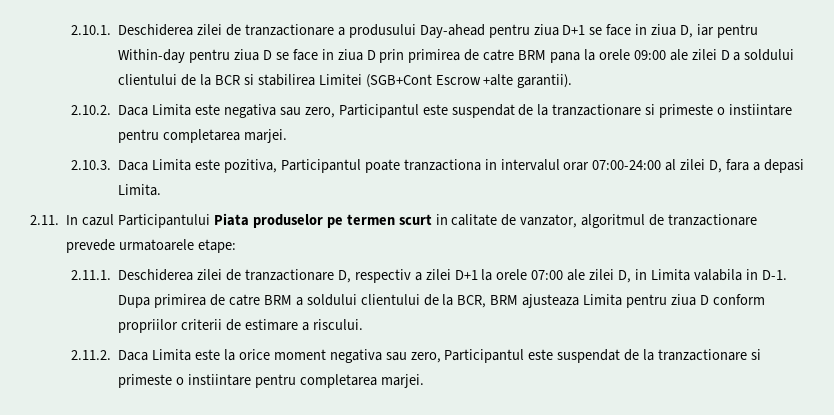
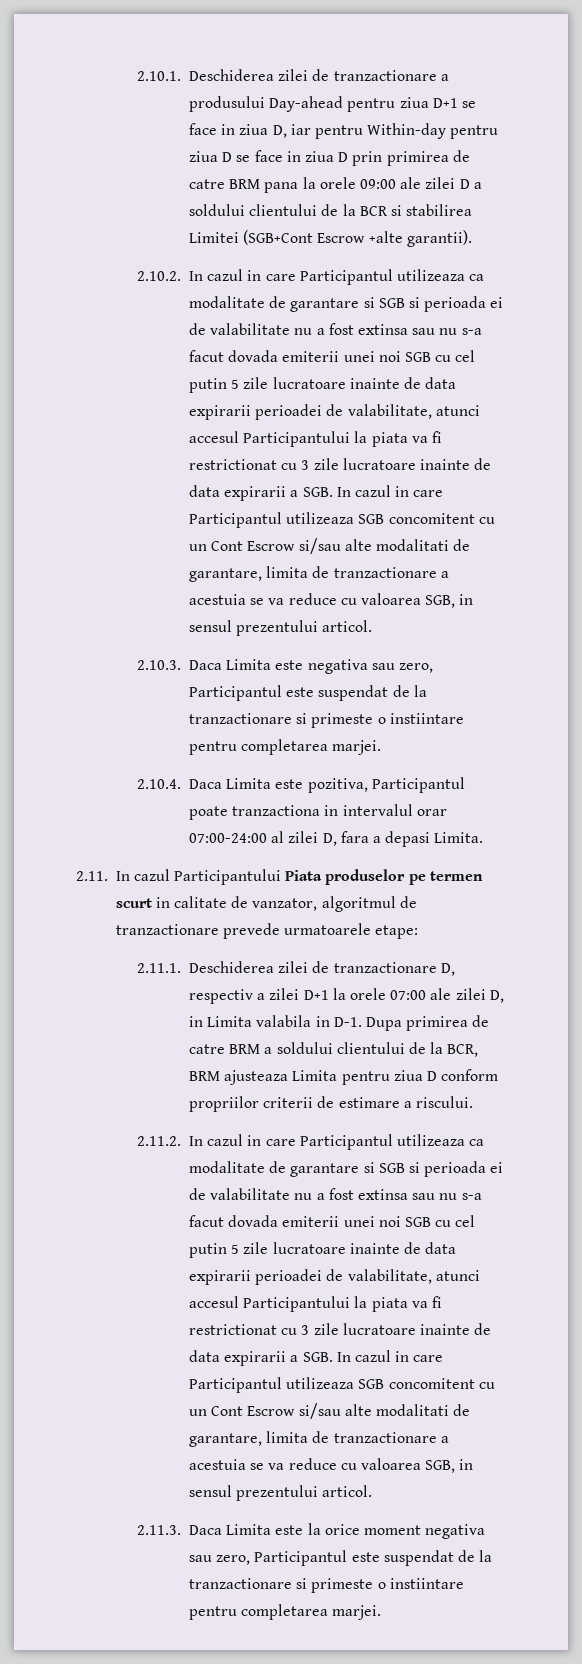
- 2.10.2. Daca Limita este negativa sau zero, Participantul este suspendat de la tranzactionare si primeste o instiintare pentru completarea marjei.
+ 2.10.2. In cazul in care Participantul utilizeaza ca modalitate de garantare si SGB si perioada ei de valabilitate nu a fost extinsa sau nu s-a facut dovada emiterii unei noi SGB cu cel putin 5 zile lucratoare inainte de data expirarii perioadei de valabilitate, atunci accesul Participantului la piata va fi restrictionat cu 3 zile lucratoare inainte de data expirarii a SGB. In cazul in care Participantul utilizeaza SGB concomitent cu un Cont Escrow si/sau alte modalitati de garantare, limita de tranzactionare a acestuia se va reduce cu valoarea SGB, in sensul prezentului articol.
+ 2.10.3. Daca Limita este negativa sau zero, Participantul este suspendat de la tranzactionare si primeste o instiintare pentru completarea marjei.
- 2.10.3. Daca Limita este pozitiva, Participantul poate tranzactiona in intervalul orar 07:00-24:00 al zilei D, fara a depasi Limita.
+ 2.10.4. Daca Limita este pozitiva, Participantul poate tranzactiona in intervalul orar 07:00-24:00 al zilei D, fara a depasi Limita.
- 2.11.2. Daca Limita este la orice moment negativa sau zero, Participantul este suspendat de la tranzactionare si primeste o instiintare pentru completarea marjei.
+ 2.11.2. In cazul in care Participantul utilizeaza ca modalitate de garantare si SGB si perioada ei de valabilitate nu a fost extinsa sau nu s-a facut dovada emiterii unei noi SGB cu cel putin 5 zile lucratoare inainte de data expirarii perioadei de valabilitate, atunci accesul Participantului la piata va fi restrictionat cu 3 zile lucratoare inainte de data expirarii a SGB. In cazul in care Participantul utilizeaza SGB concomitent cu un Cont Escrow si/sau alte modalitati de garantare, limita de tranzactionare a acestuia se va reduce cu valoarea SGB, in sensul prezentului articol.
+ 2.11.3. Daca Limita este la orice moment negativa sau zero, Participantul este suspendat de la tranzactionare si primeste o instiintare pentru completarea marjei.

